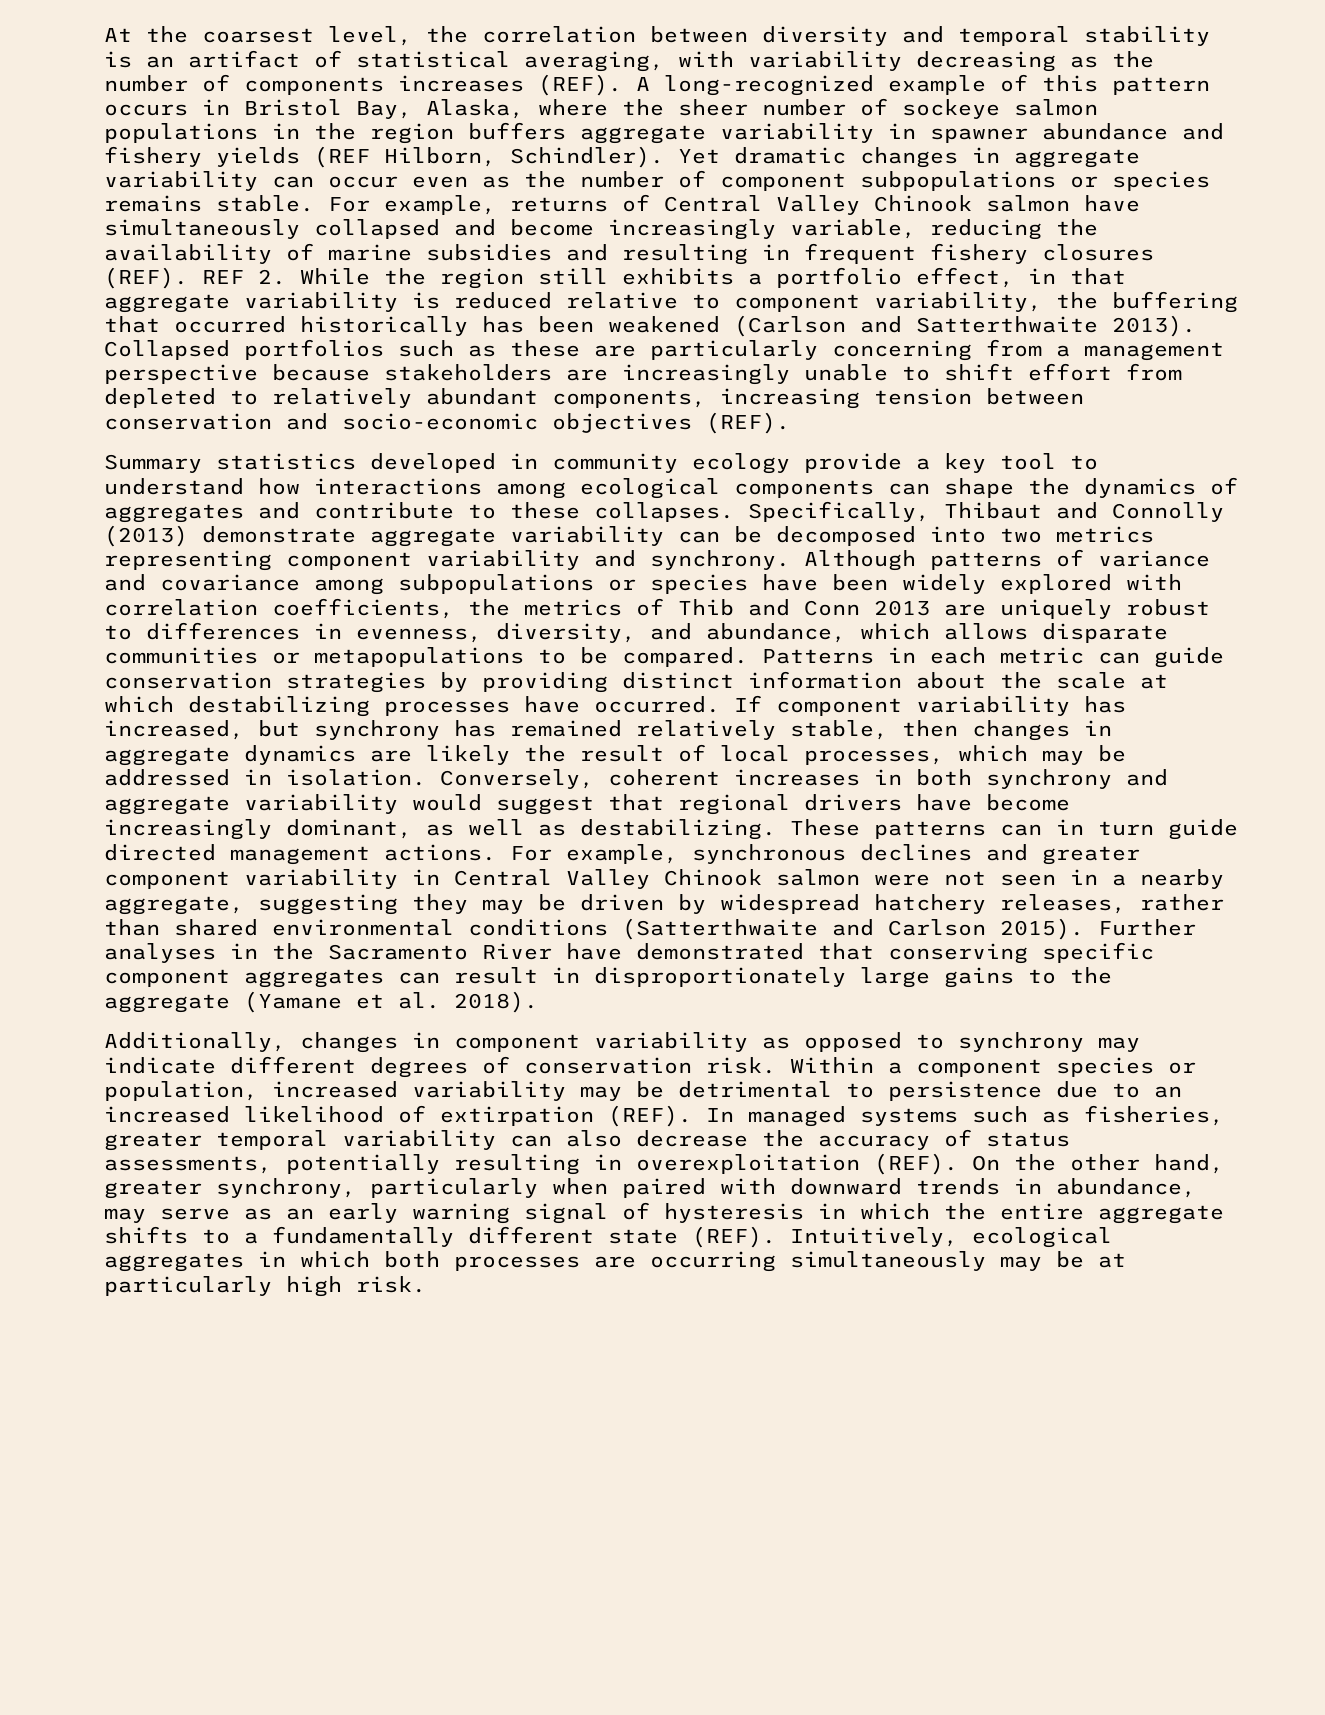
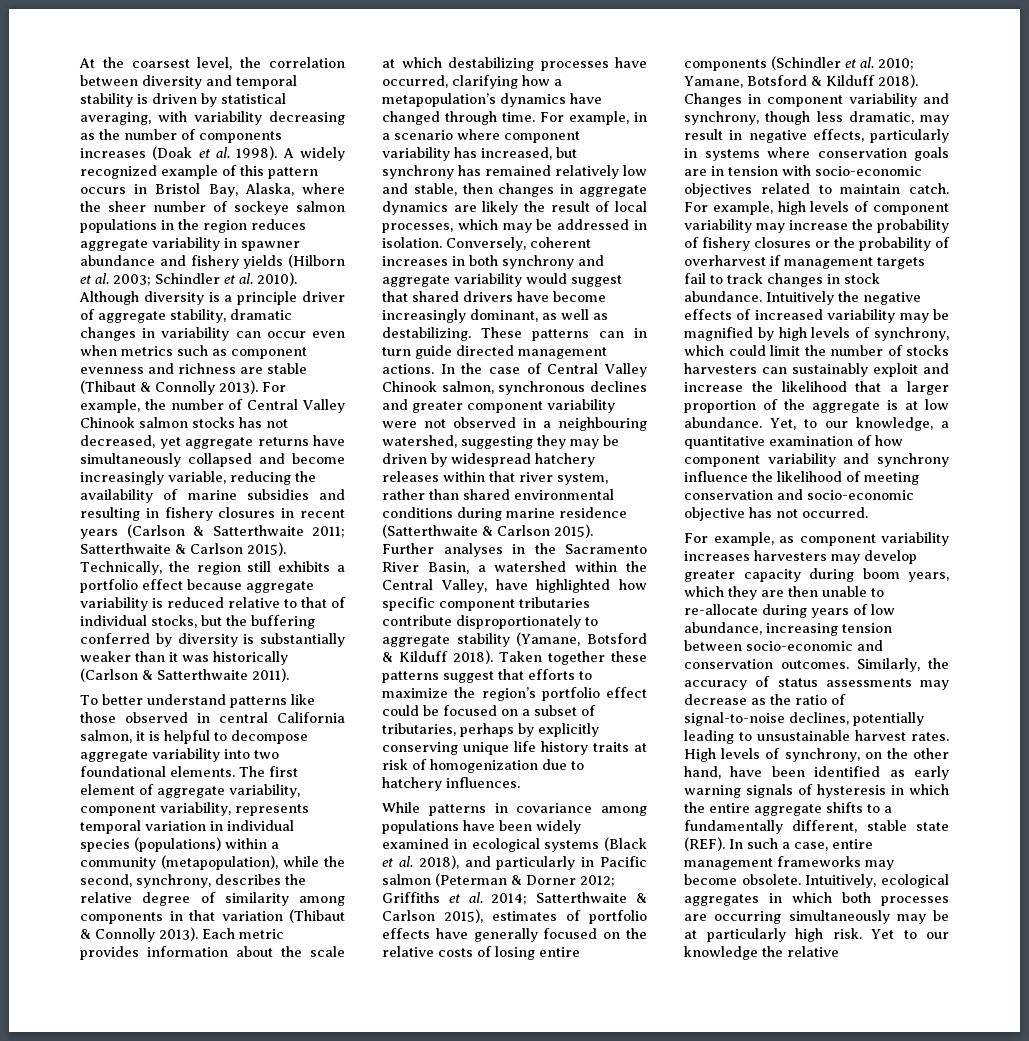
- At the coarsest level, the correlation between diversity and temporal stability is an artifact of statistical averaging, with variability decreasing as the number of components increases (REF). A long-recognized example of this pattern occurs in Bristol Bay, Alaska, where the sheer number of sockeye salmon populations in the region buffers aggregate variability in spawner abundance and fishery yields (REF Hilborn, Schindler). Yet dramatic changes in aggregate variability can occur even as the number of component subpopulations or species remains stable. For example, returns of Central Valley Chinook salmon have simultaneously collapsed and become increasingly variable, reducing the availability of marine subsidies and resulting in frequent fishery closures (REF). REF 2. While the region still exhibits a portfolio effect, in that aggregate variability is reduced relative to component variability, the buffering that occurred historically has been weakened (Carlson and Satterthwaite 2013). Collapsed portfolios such as these are particularly concerning from a management perspective because stakeholders are increasingly unable to shift effort from depleted to relatively abundant components, increasing tension between conservation and socio-economic objectives (REF).
- Summary statistics developed in community ecology provide a key tool to understand how interactions among ecological components can shape the dynamics of aggregates and contribute to these collapses. Specifically, Thibaut and Connolly (2013) demonstrate aggregate variability can be decomposed into two metrics representing component variability and synchrony. Although patterns of variance and covariance among subpopulations or species have been widely explored with correlation coefficients, the metrics of Thib and Conn 2013 are uniquely robust to differences in evenness, diversity, and abundance, which allows disparate communities or metapopulations to be compared. Patterns in each metric can guide conservation strategies by providing distinct information about the scale at which destabilizing processes have occurred. If component variability has increased, but synchrony has remained relatively stable, then changes in aggregate dynamics are likely the result of local processes, which may be addressed in isolation.
+ At the coarsest level, the correlation between diversity and temporal stability is driven by statistical averaging, with variability decreasing as the number of components increases (Doak et al. 1998). A widely recognized example of this pattern occurs in Bristol Bay, Alaska, where the sheer number of sockeye salmon populations in the region reduces aggregate variability in spawner abundance and fishery yields (Hilborn et al. 2003; Schindler et al. 2010). Although diversity is a principle driver of aggregate stability, dramatic changes in variability can occur even when metrics such as component evenness and richness are stable (Thibaut & Connolly 2013). For example, the number of Central Valley Chinook salmon stocks has not decreased, yet aggregate returns have simultaneously collapsed and become increasingly variable, reducing the availability of marine subsidies and resulting in fishery closures in recent years (Carlson & Satterthwaite 2011; Satterthwaite & Carlson 2015). Technically, the region still exhibits a portfolio effect because aggregate variability is reduced relative to that of individual stocks, but the buffering conferred by diversity is substantially weaker than it was historically (Carlson & Satterthwaite 2011).
+ To better understand patterns like those observed in central California salmon, it is helpful to decompose aggregate variability into two foundational elements. The first element of aggregate variability, component variability, represents temporal variation in individual species (populations) within a community (metapopulation), while the second, synchrony, describes the relative degree of similarity among components in that variation (Thibaut & Connolly 2013). Each metric provides information about the scale at which destabilizing processes have occurred, clarifying how a metapopulation’s dynamics have changed through time. For example, in a scenario where component variability has increased, but synchrony has remained relatively low and stable, then changes in aggregate dynamics are likely the result of local processes, which may be addressed in isolation.
- Conversely, coherent increases in both synchrony and aggregate variability would suggest that regional drivers have become increasingly dominant, as well as destabilizing.
+ Conversely, coherent increases in both synchrony and aggregate variability would suggest that shared drivers have become increasingly dominant, as well as destabilizing.
- For example, synchronous declines and greater component variability in Central Valley Chinook salmon were not seen in a nearby aggregate, suggesting they may be driven by widespread hatchery releases, rather than shared environmental conditions (Satterthwaite and Carlson 2015).
+ In the case of Central Valley Chinook salmon, synchronous declines and greater component variability were not observed in a neighbouring watershed, suggesting they may be driven by widespread hatchery releases within that river system, rather than shared environmental conditions during marine residence (Satterthwaite & Carlson 2015).
- Further analyses in the Sacramento River have demonstrated that conserving specific component aggregates can result in disproportionately large gains to the aggregate (Yamane et al. 2018).
- Additionally, changes in component variability as opposed to synchrony may indicate different degrees of conservation risk. Within a component species or population, increased variability may be detrimental to persistence due to an increased likelihood of extirpation (REF). In managed systems such as fisheries, greater temporal variability can also decrease the accuracy of status assessments, potentially resulting in overexploitation (REF). On the other hand, greater synchrony, particularly when paired with downward trends in abundance, may serve as an early warning signal of hysteresis in which the entire aggregate shifts to a fundamentally different state (REF).
+ Further analyses in the Sacramento River Basin, a watershed within the Central Valley, have highlighted how specific component tributaries contribute disproportionately to aggregate stability (Yamane, Botsford & Kilduff 2018). Taken together these patterns suggest that efforts to maximize the region’s portfolio effect could be focused on a subset of tributaries, perhaps by explicitly conserving unique life history traits at risk of homogenization due to hatchery influences.
+ While patterns in covariance among populations have been widely examined in ecological systems (Black et al. 2018), and particularly in Pacific salmon (Peterman & Dorner 2012; Griffiths et al. 2014; Satterthwaite & Carlson 2015), estimates of portfolio effects have generally focused on the relative costs of losing entire components (Schindler et al. 2010; Yamane, Botsford & Kilduff 2018). Changes in component variability and synchrony, though less dramatic, may result in negative effects, particularly in systems where conservation goals are in tension with socio-economic objectives related to maintain catch. For example, high levels of component variability may increase the probability of fishery closures or the probability of overharvest if management targets fail to track changes in stock abundance. Intuitively the negative effects of increased variability may be magnified by high levels of synchrony, which could limit the number of stocks harvesters can sustainably exploit and increase the likelihood that a larger proportion of the aggregate is at low abundance. Yet, to our knowledge, a quantitative examination of how component variability and synchrony influence the likelihood of meeting conservation and socio-economic objective has not occurred.
+ For example, as component variability increases harvesters may develop greater capacity during boom years, which they are then unable to re-allocate during years of low abundance, increasing tension between socio-economic and conservation outcomes. Similarly, the accuracy of status assessments may decrease as the ratio of signal-to-noise declines, potentially leading to unsustainable harvest rates. High levels of synchrony, on the other hand, have been identified as early warning signals of hysteresis in which the entire aggregate shifts to a fundamentally different, stable state (REF). In such a case, entire management frameworks may become obsolete.
+ Yet to our knowledge the relative

